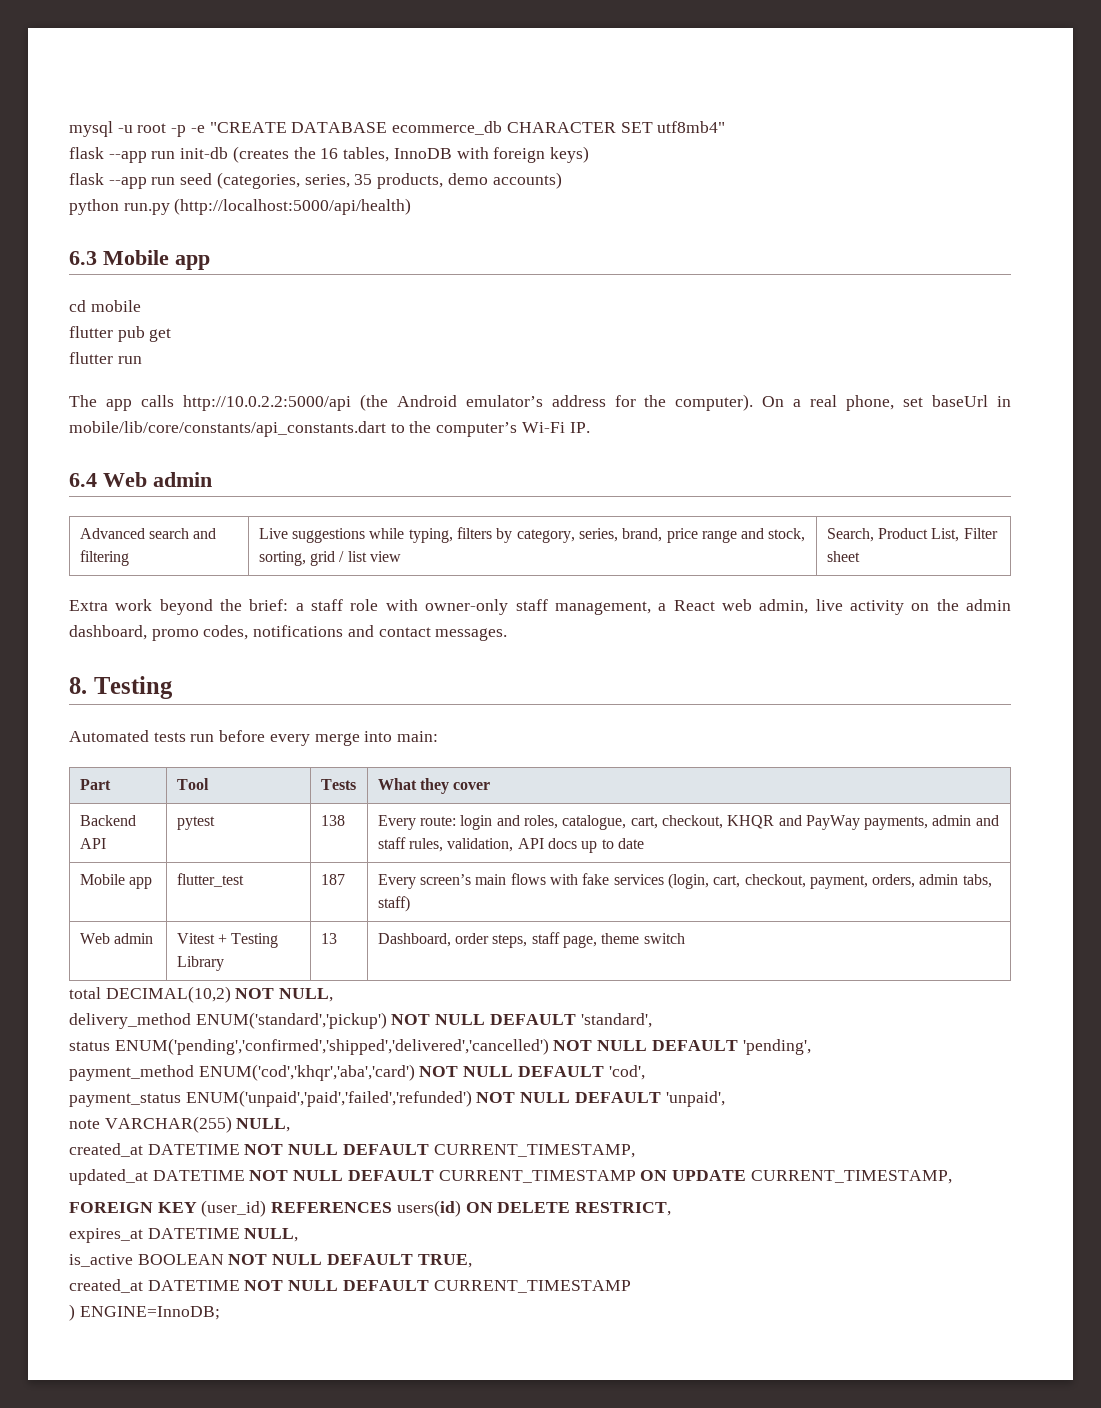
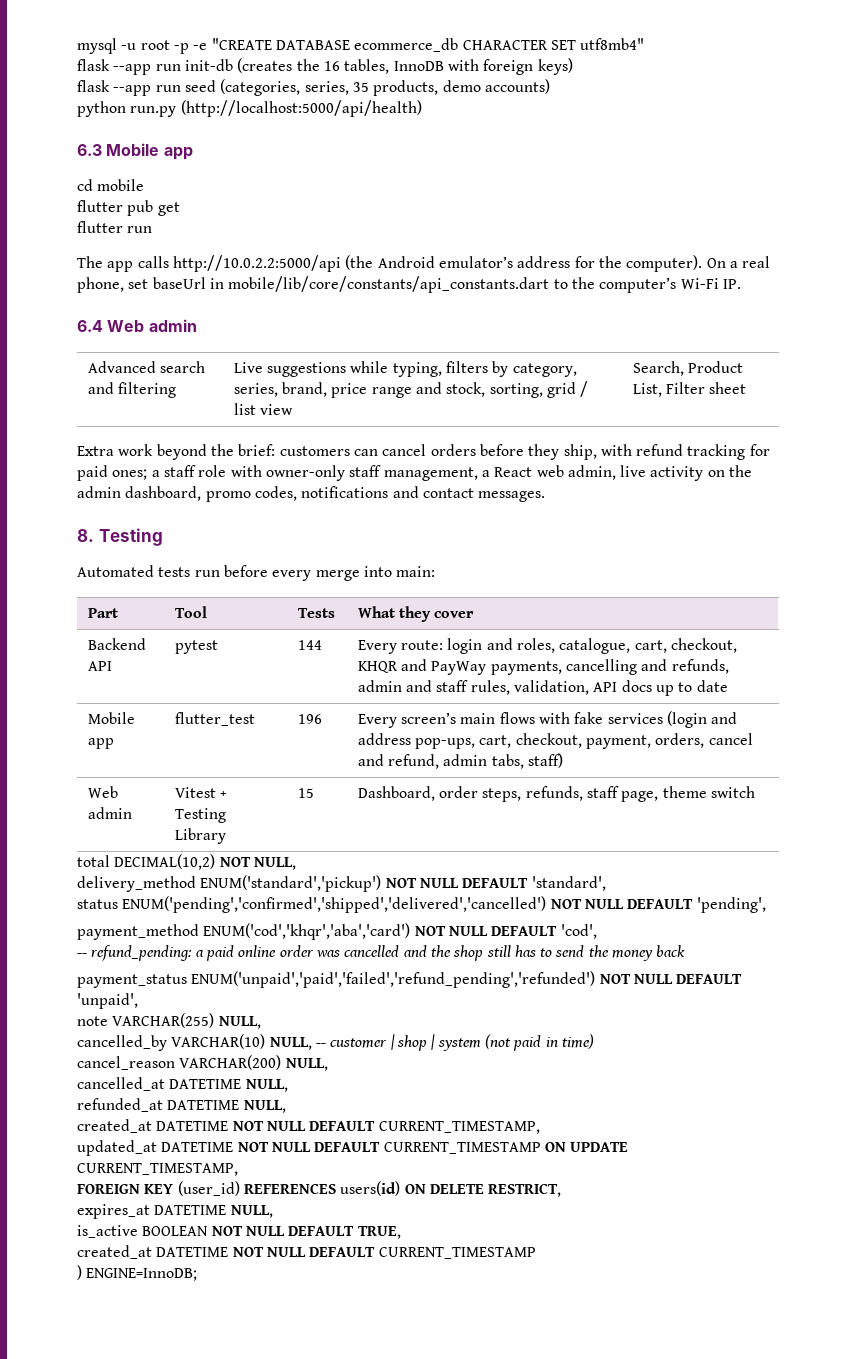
- Extra work beyond the brief: a staff role with owner-only staff management, a React web admin, live activity on the admin dashboard, promo codes, notifications and contact messages.
+ Extra work beyond the brief: customers can cancel orders before they ship, with refund tracking for paid ones; a staff role with owner-only staff management, a React web admin, live activity on the admin dashboard, promo codes, notifications and contact messages.
- Backend API | pytest | 138 | Every route: login and roles, catalogue, cart, checkout, KHQR and PayWay payments, admin and staff rules, validation, API docs up to date
+ Backend API | pytest | 144 | Every route: login and roles, catalogue, cart, checkout, KHQR and PayWay payments, cancelling and refunds, admin and staff rules, validation, API docs up to date
- Mobile app | flutter_test | 187 | Every screen’s main flows with fake services (login, cart, checkout, payment, orders, admin tabs, staff)
+ Mobile app | flutter_test | 196 | Every screen’s main flows with fake services (login and address pop-ups, cart, checkout, payment, orders, cancel and refund, admin tabs, staff)
- Web admin | Vitest + Testing Library | 13 | Dashboard, order steps, staff page, theme switch
+ Web admin | Vitest + Testing Library | 15 | Dashboard, order steps, refunds, staff page, theme switch
+ -- refund_pending: a paid online order was cancelled and the shop still has to send the money back
- payment_status ENUM('unpaid','paid','failed','refunded') NOT NULL DEFAULT 'unpaid',
+ payment_status ENUM('unpaid','paid','failed','refund_pending','refunded') NOT NULL DEFAULT 'unpaid',
+ cancelled_by VARCHAR(10) NULL, -- customer | shop | system (not paid in time)
+ cancel_reason VARCHAR(200) NULL,
+ cancelled_at DATETIME NULL,
+ refunded_at DATETIME NULL,

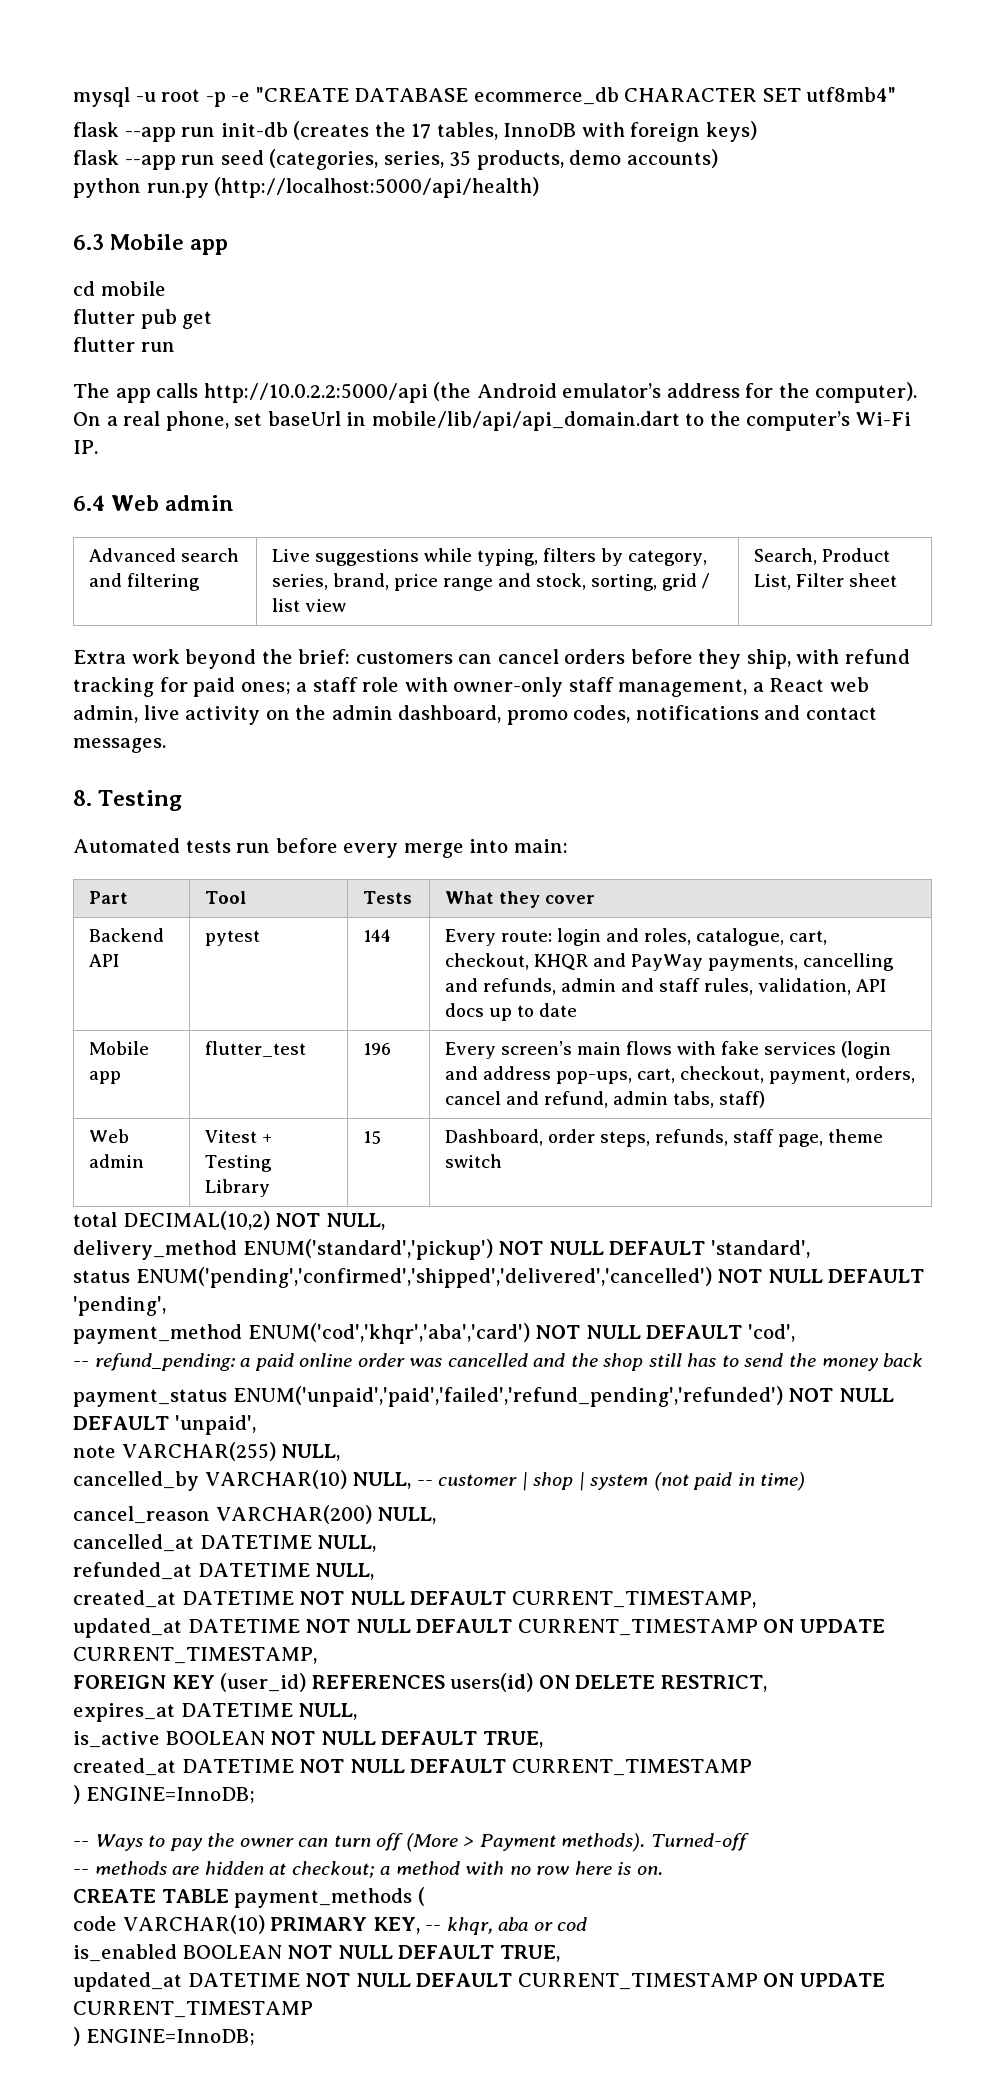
- flask --app run init-db (creates the 16 tables, InnoDB with foreign keys)
+ flask --app run init-db (creates the 17 tables, InnoDB with foreign keys)
- On a real phone, set baseUrl in mobile/lib/core/constants/api_constants.dart to the computer’s Wi-Fi IP.
+ On a real phone, set baseUrl in mobile/lib/api/api_domain.dart to the computer’s Wi-Fi IP.
+ -- Ways to pay the owner can turn off (More > Payment methods). Turned-off
+ -- methods are hidden at checkout; a method with no row here is on.
+ CREATE TABLE payment_methods (
+ code VARCHAR(10) PRIMARY KEY, -- khqr, aba or cod
+ is_enabled BOOLEAN NOT NULL DEFAULT TRUE,
+ updated_at DATETIME NOT NULL DEFAULT CURRENT_TIMESTAMP ON UPDATE CURRENT_TIMESTAMP
+ ) ENGINE=InnoDB;

